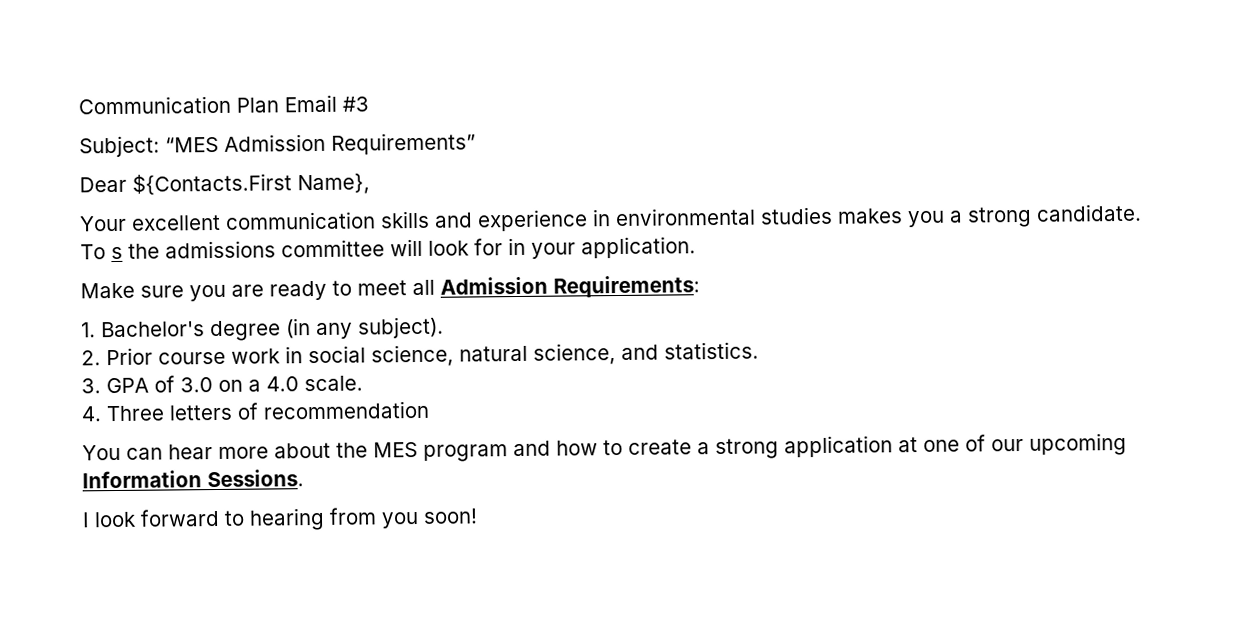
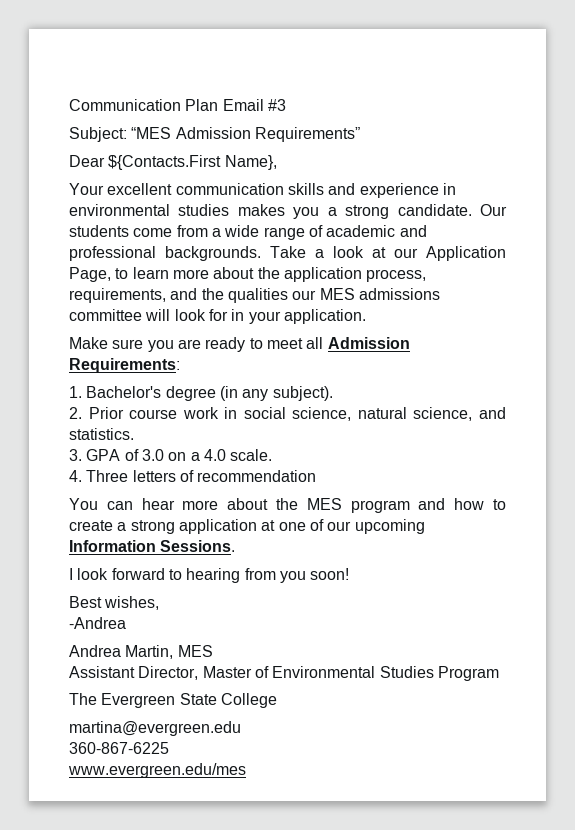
- To s the admissions committee will look for in your application.
+ Our students come from a wide range of academic and professional backgrounds. Take a look at our Application Page, to learn more about the application process, requirements, and the qualities our MES admissions committee will look for in your application.
+ Best wishes,
+ -Andrea
+ Andrea Martin, MES
+ Assistant Director, Master of Environmental Studies Program
+ The Evergreen State College
+ martina@evergreen.edu
+ 360-867-6225
+ www.evergreen.edu/mes

